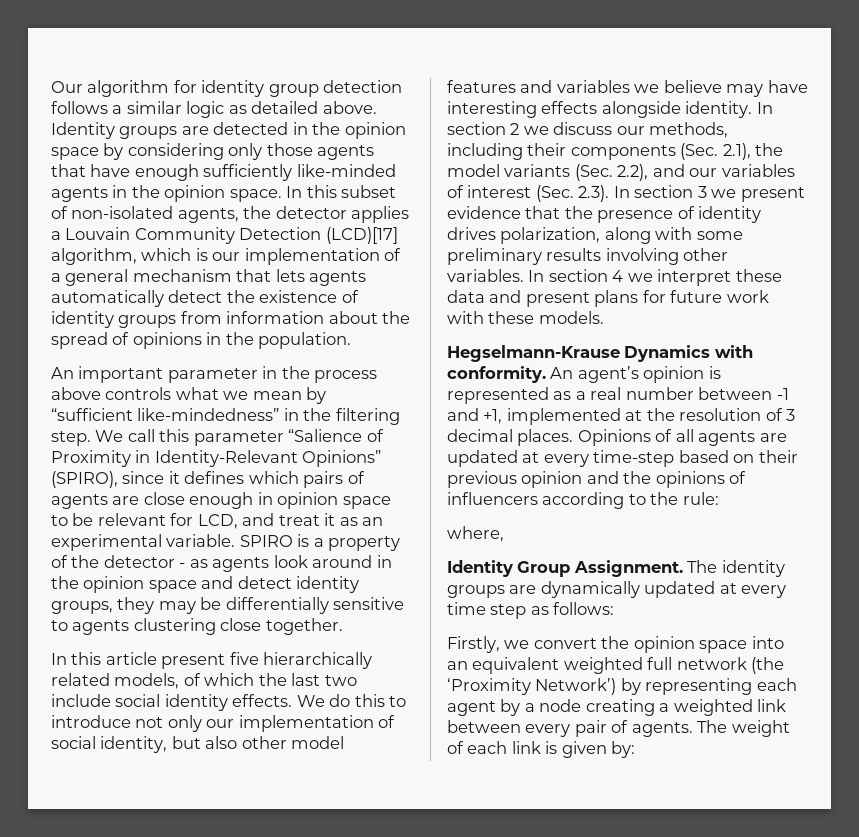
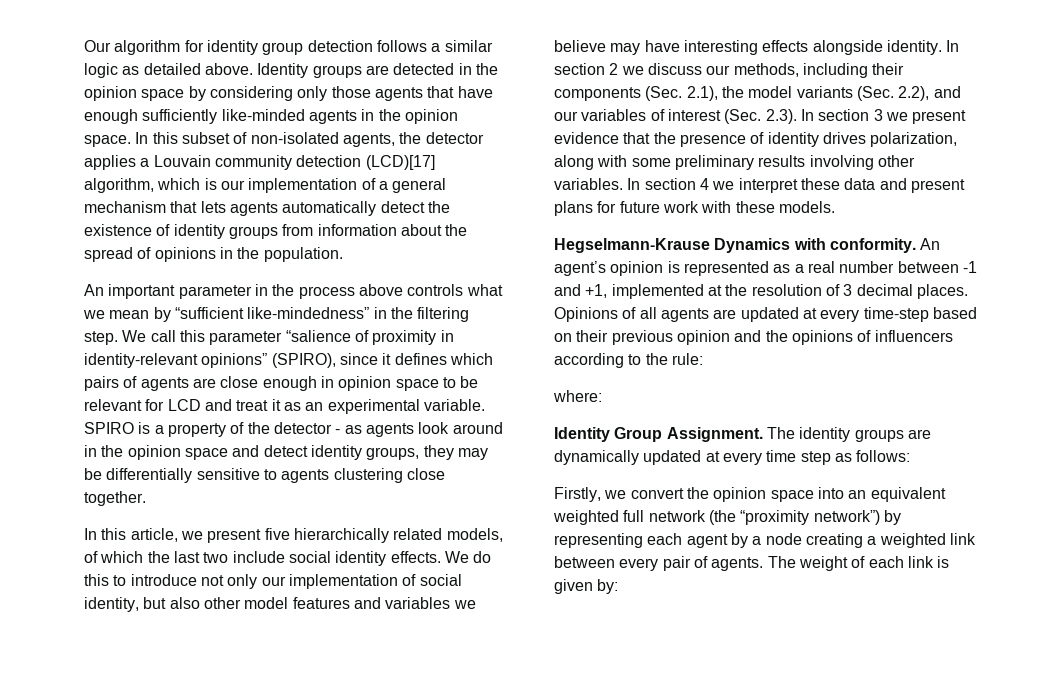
- In this subset of non-isolated agents, the detector applies a Louvain Community Detection (LCD)[17] algorithm, which is our implementation of a general mechanism that lets agents automatically detect the existence of identity groups from information about the spread of opinions in the population.
+ In this subset of non-isolated agents, the detector applies a Louvain community detection (LCD)[17] algorithm, which is our implementation of a general mechanism that lets agents automatically detect the existence of identity groups from information about the spread of opinions in the population.
- We call this parameter “Salience of Proximity in Identity-Relevant Opinions” (SPIRO), since it defines which pairs of agents are close enough in opinion space to be relevant for LCD, and treat it as an experimental variable.
+ We call this parameter “salience of proximity in identity-relevant opinions” (SPIRO), since it defines which pairs of agents are close enough in opinion space to be relevant for LCD and treat it as an experimental variable.
- In this article present five hierarchically related models, of which the last two include social identity effects.
+ In this article, we present five hierarchically related models, of which the last two include social identity effects.
- where,
+ where:
- Firstly, we convert the opinion space into an equivalent weighted full network (the ‘Proximity Network’) by representing each agent by a node creating a weighted link between every pair of agents.
+ Firstly, we convert the opinion space into an equivalent weighted full network (the “proximity network”) by representing each agent by a node creating a weighted link between every pair of agents.

